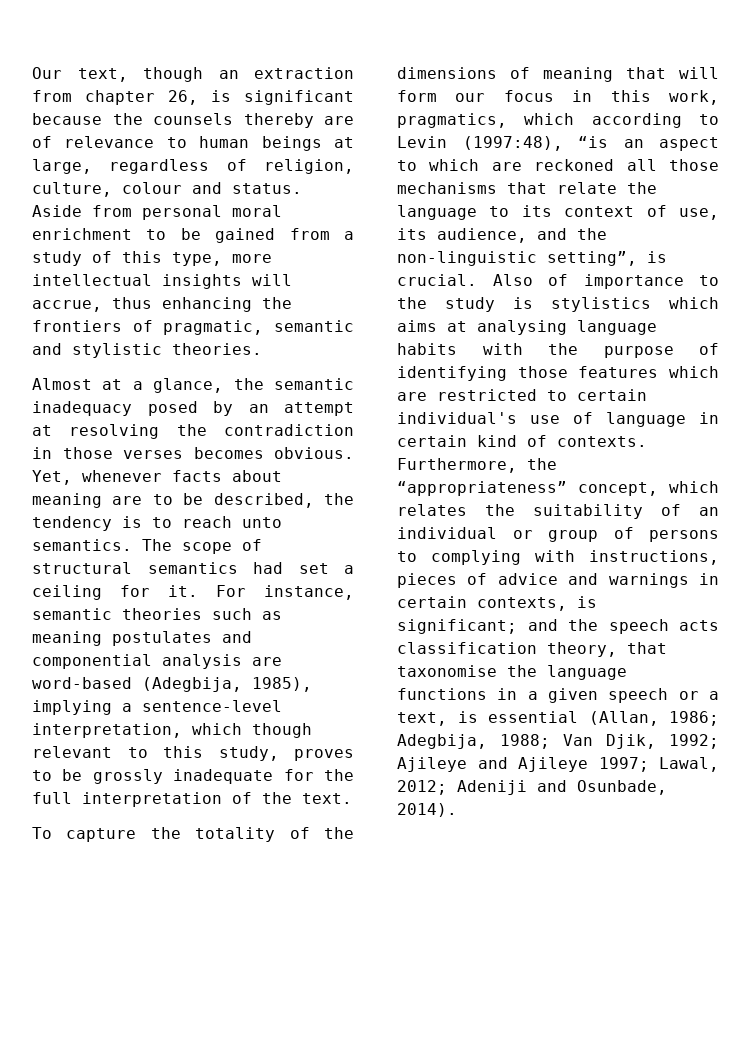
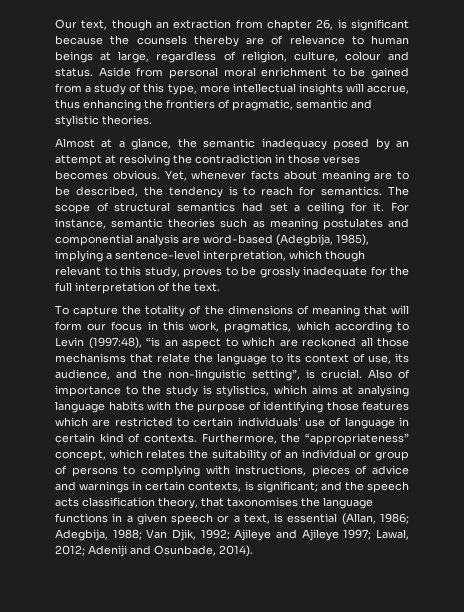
- Yet, whenever facts about meaning are to be described, the tendency is to reach unto semantics.
+ Yet, whenever facts about meaning are to be described, the tendency is to reach for semantics.
- Also of importance to the study is stylistics which aims at analysing language habits with the purpose of identifying those features which are restricted to certain individual's use of language in certain kind of contexts.
+ Also of importance to the study is stylistics, which aims at analysing language habits with the purpose of identifying those features which are restricted to certain individuals' use of language in certain kind of contexts.
- and the speech acts classification theory, that taxonomise the language functions in a given speech or a text, is essential (Allan, 1986;
+ and the speech acts classification theory, that taxonomises the language functions in a given speech or a text, is essential (Allan, 1986;

